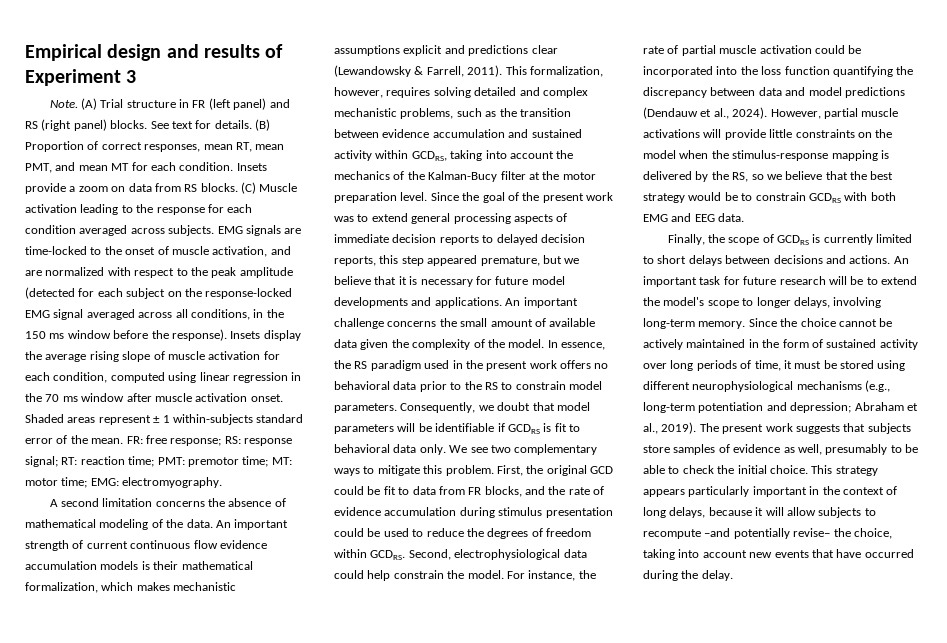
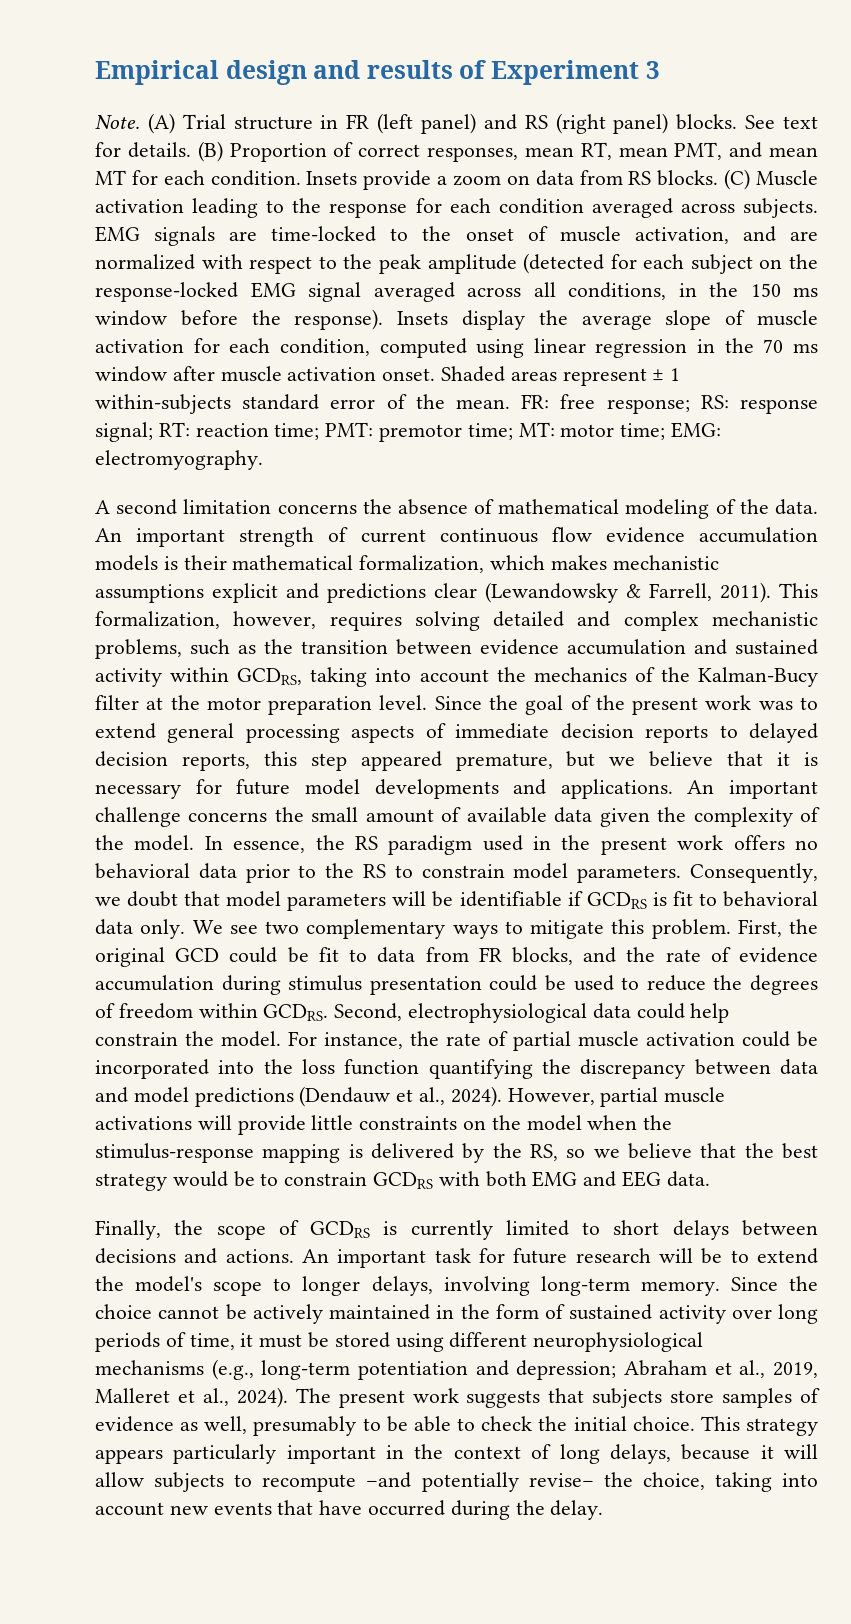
- Insets display the average rising slope of muscle activation for each condition, computed using linear regression in the 70 ms window after muscle activation onset.
+ Insets display the average slope of muscle activation for each condition, computed using linear regression in the 70 ms window after muscle activation onset.
- Since the choice cannot be actively maintained in the form of sustained activity over long periods of time, it must be stored using different neurophysiological mechanisms (e.g., long-term potentiation and depression; Abraham et al., 2019).
+ Since the choice cannot be actively maintained in the form of sustained activity over long periods of time, it must be stored using different neurophysiological mechanisms (e.g., long-term potentiation and depression; Abraham et al., 2019, Malleret et al., 2024).

